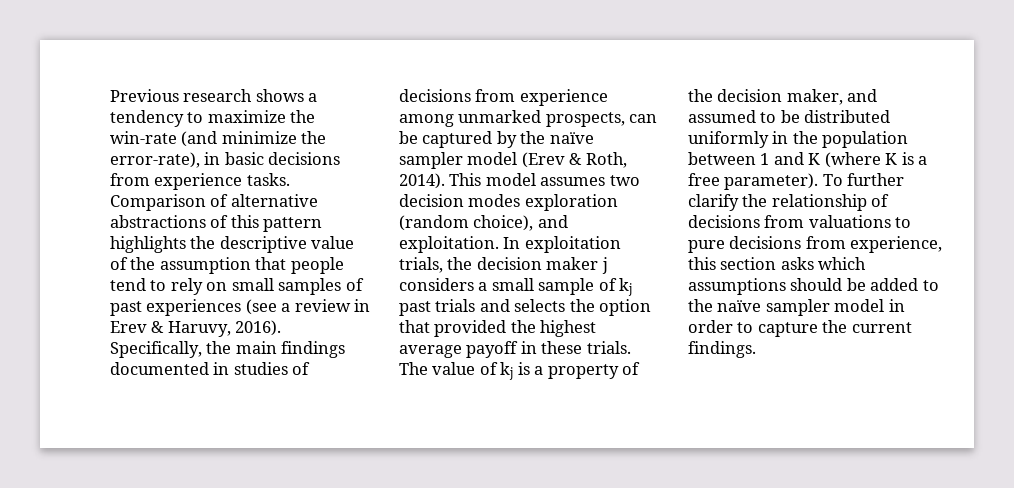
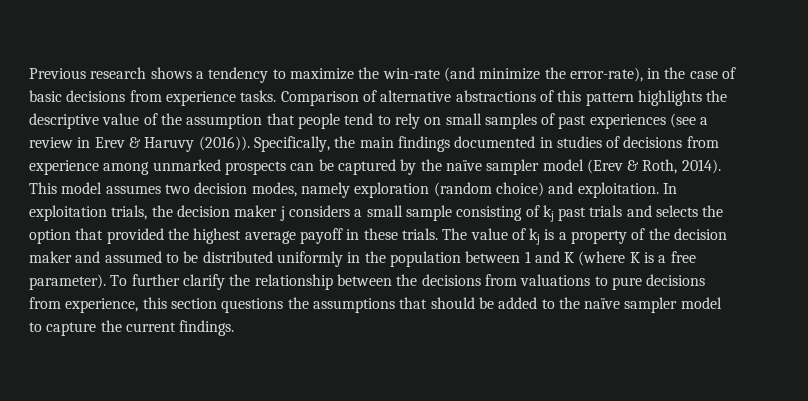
- Previous research shows a tendency to maximize the win-rate (and minimize the error-rate), in basic decisions from experience tasks.
+ Previous research shows a tendency to maximize the win-rate (and minimize the error-rate), in the case of basic decisions from experience tasks.
- Comparison of alternative abstractions of this pattern highlights the descriptive value of the assumption that people tend to rely on small samples of past experiences (see a review in Erev & Haruvy, 2016).
+ Comparison of alternative abstractions of this pattern highlights the descriptive value of the assumption that people tend to rely on small samples of past experiences (see a review in Erev & Haruvy (2016)).
- Specifically, the main findings documented in studies of decisions from experience among unmarked prospects, can be captured by the naïve sampler model (Erev & Roth, 2014).
+ Specifically, the main findings documented in studies of decisions from experience among unmarked prospects can be captured by the naïve sampler model (Erev & Roth, 2014).
- This model assumes two decision modes exploration (random choice), and exploitation.
+ This model assumes two decision modes, namely exploration (random choice) and exploitation.
- In exploitation trials, the decision maker j considers a small sample of kj past trials and selects the option that provided the highest average payoff in these trials.
+ In exploitation trials, the decision maker j considers a small sample consisting of kj past trials and selects the option that provided the highest average payoff in these trials.
- The value of kj is a property of the decision maker, and assumed to be distributed uniformly in the population between 1 and K (where K is a free parameter).
+ The value of kj is a property of the decision maker and assumed to be distributed uniformly in the population between 1 and K (where K is a free parameter).
- To further clarify the relationship of decisions from valuations to pure decisions from experience, this section asks which assumptions should be added to the naïve sampler model in order to capture the current findings.
+ To further clarify the relationship between the decisions from valuations to pure decisions from experience, this section questions the assumptions that should be added to the naïve sampler model to capture the current findings.

